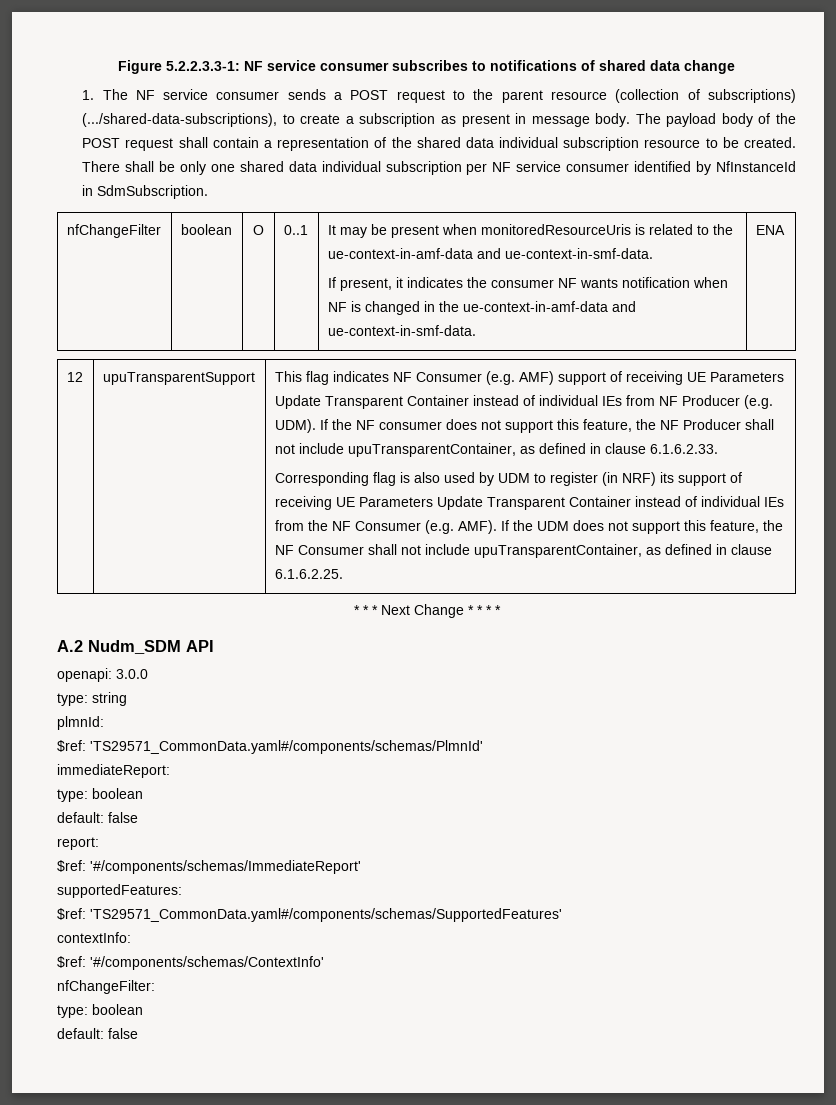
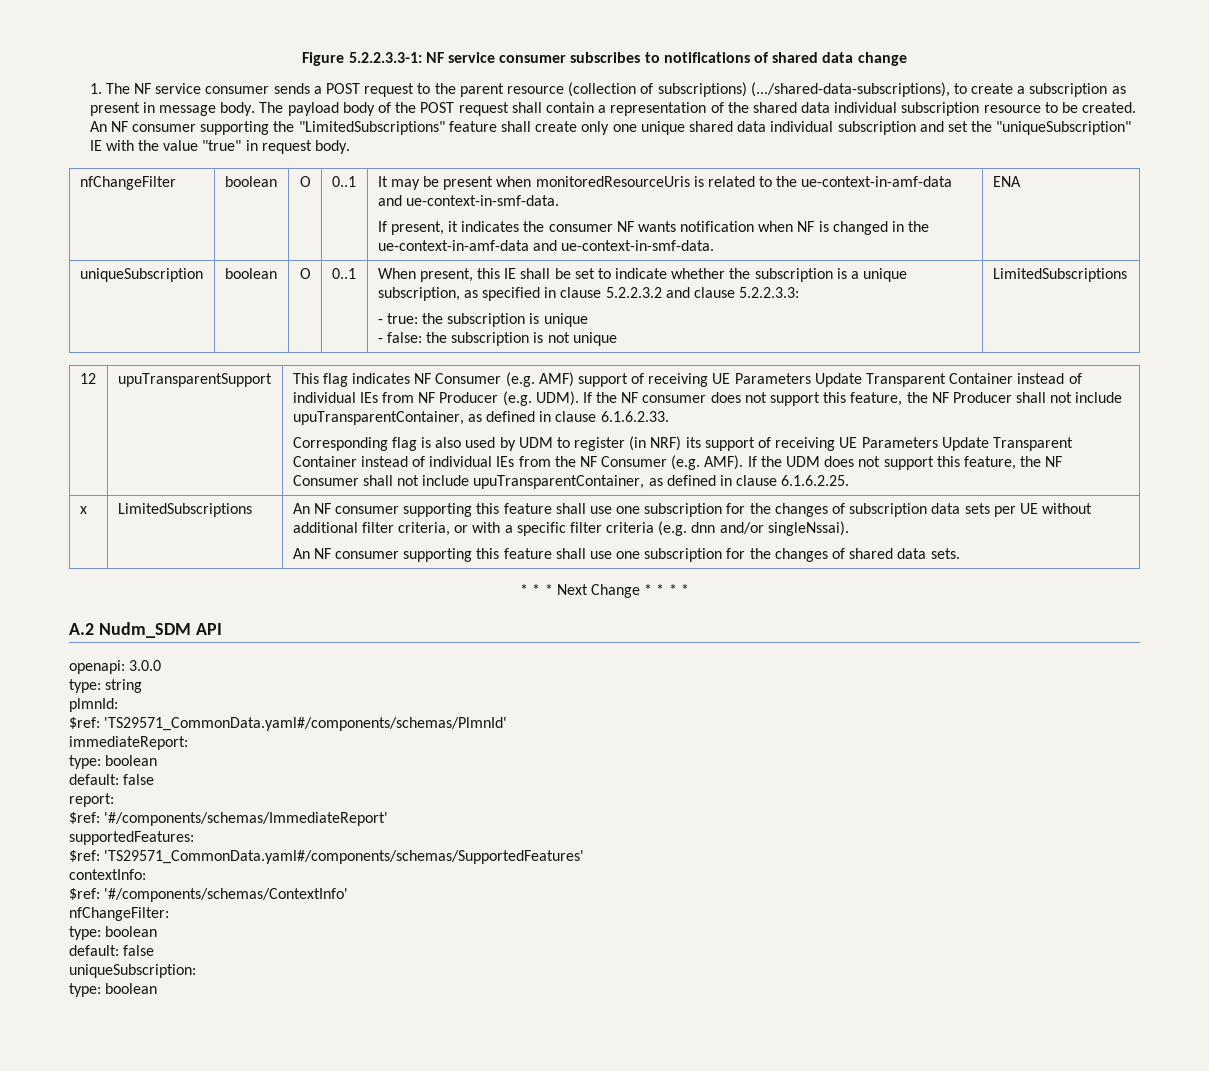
- There shall be only one shared data individual subscription per NF service consumer identified by NfInstanceId in SdmSubscription.
+ An NF consumer supporting the "LimitedSubscriptions" feature shall create only one unique shared data individual subscription and set the "uniqueSubscription" IE with the value "true" in request body.
+ uniqueSubscription | boolean | O | 0..1 | When present, this IE shall be set to indicate whether the subscription is a unique subscription, as specified in clause 5.2.2.3.2 and clause 5.2.2.3.3:
+ - true: the subscription is unique
+ - false: the subscription is not unique | LimitedSubscriptions
+ x | LimitedSubscriptions | An NF consumer supporting this feature shall use one subscription for the changes of subscription data sets per UE without additional filter criteria, or with a specific filter criteria (e.g. dnn and/or singleNssai).
+ An NF consumer supporting this feature shall use one subscription for the changes of shared data sets.
+ uniqueSubscription:
+ type: boolean

